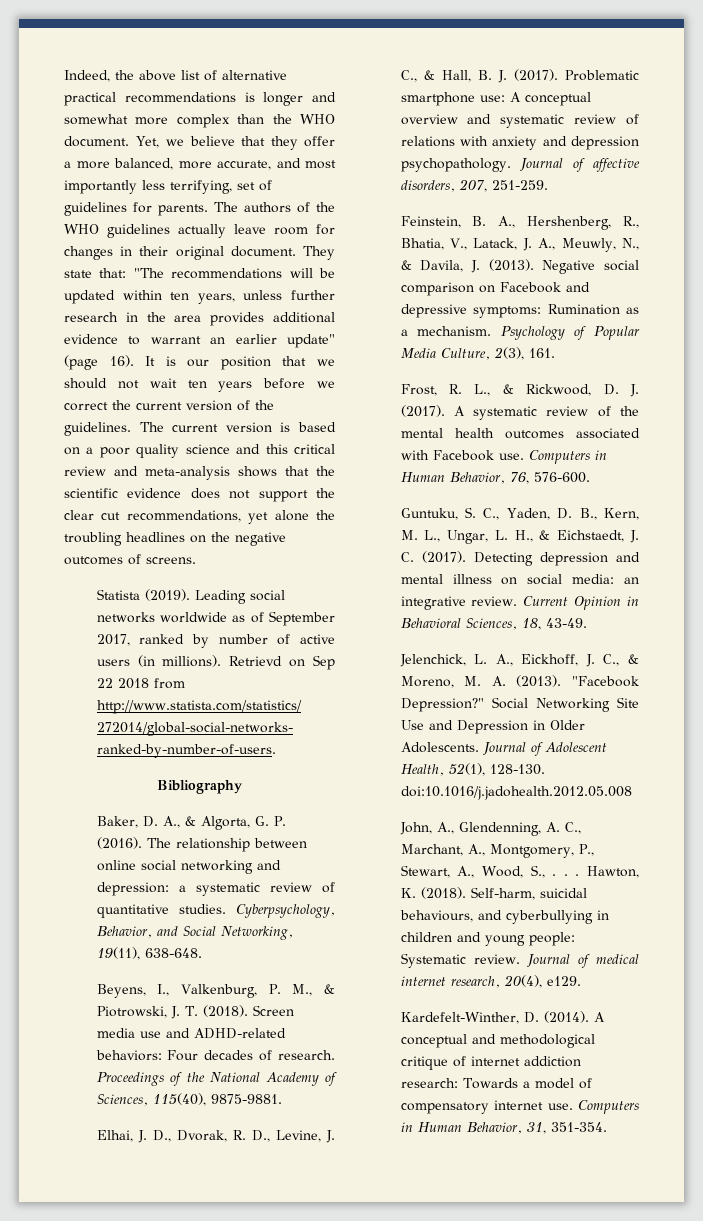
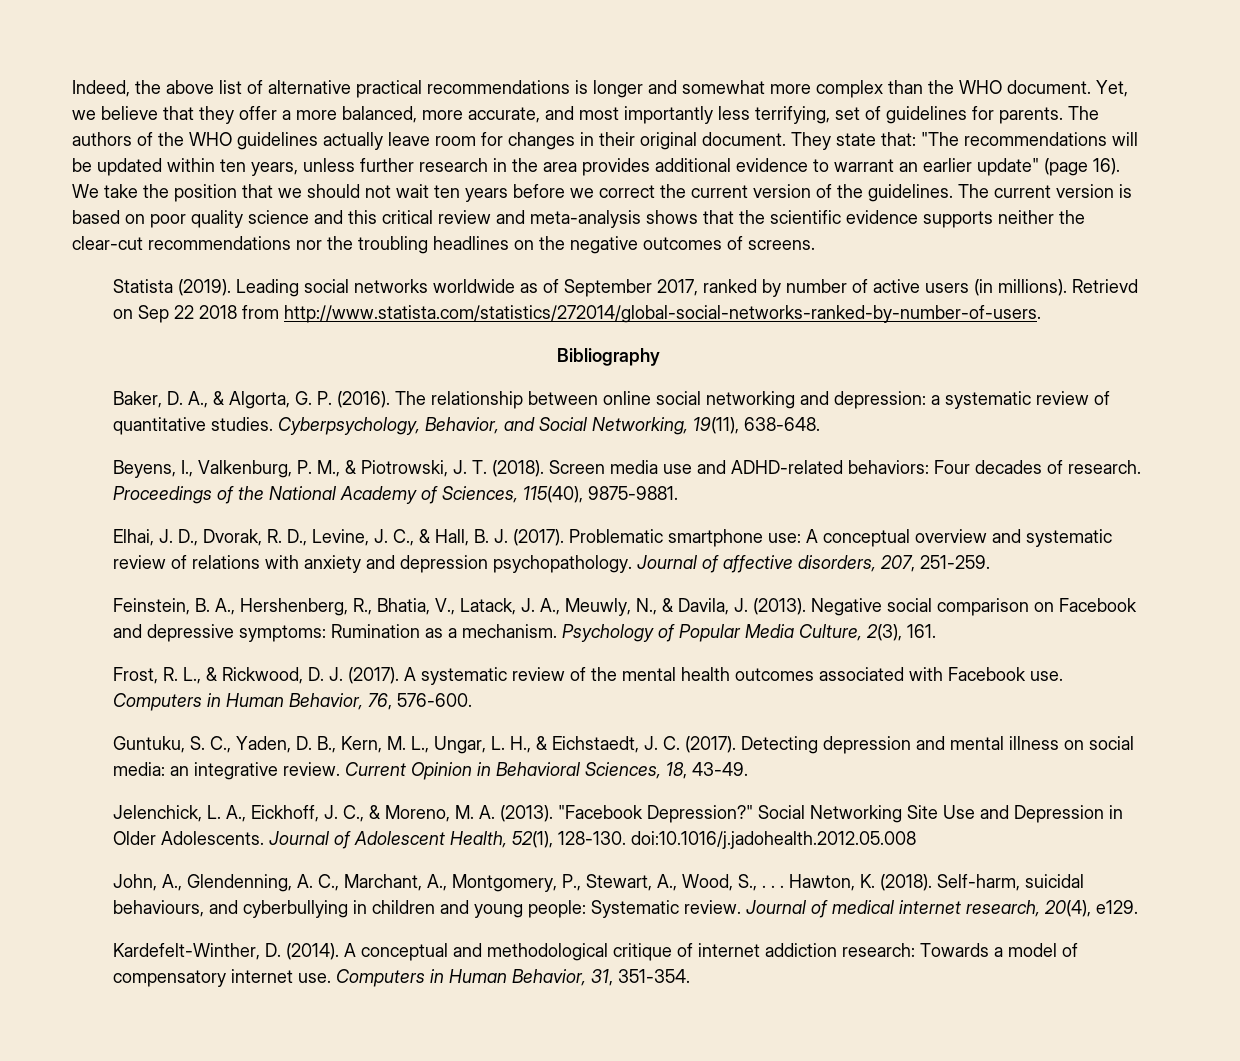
- It is our position that we should not wait ten years before we correct the current version of the guidelines.
+ We take the position that we should not wait ten years before we correct the current version of the guidelines.
- The current version is based on a poor quality science and this critical review and meta-analysis shows that the scientific evidence does not support the clear cut recommendations, yet alone the troubling headlines on the negative outcomes of screens.
+ The current version is based on poor quality science and this critical review and meta-analysis shows that the scientific evidence supports neither the clear-cut recommendations nor the troubling headlines on the negative outcomes of screens.

